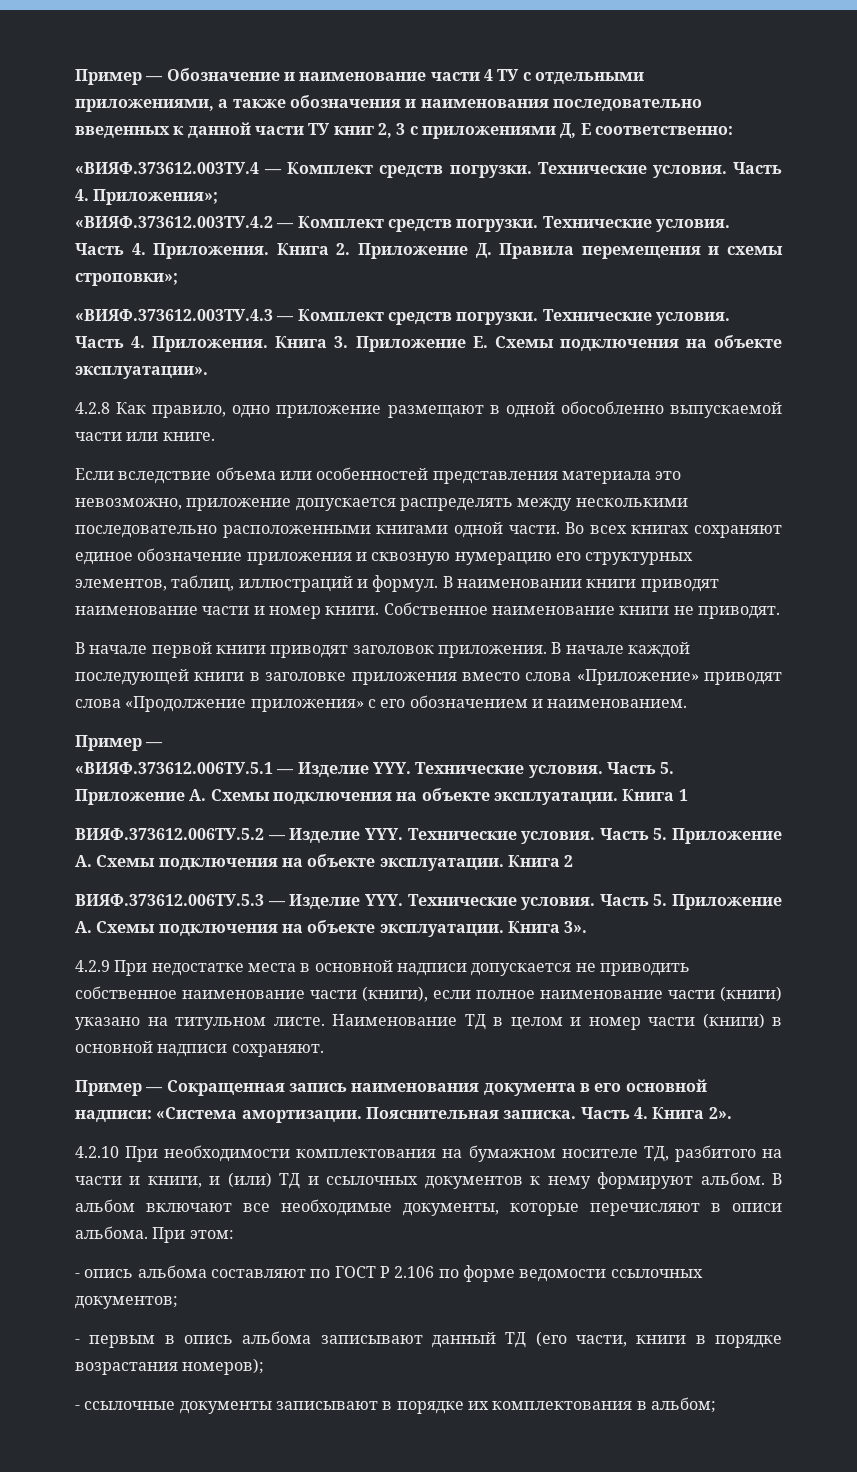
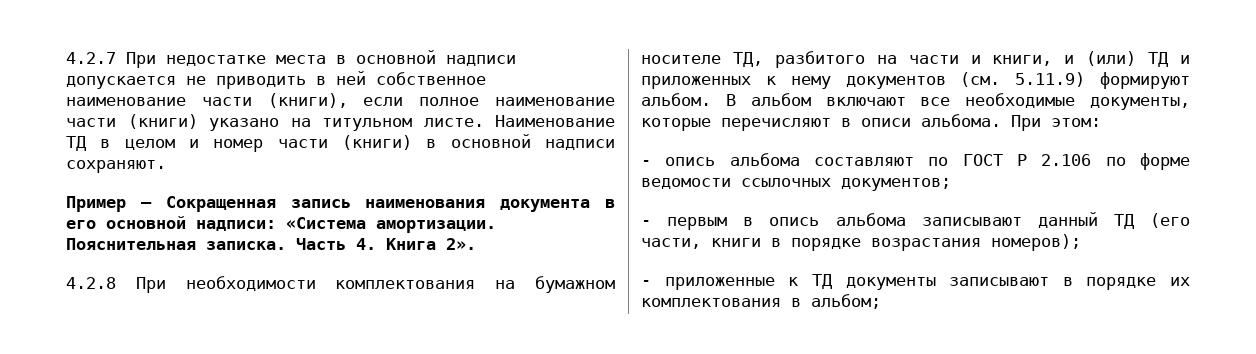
- Пример — Обозначение и наименование части 4 ТУ с отдельными приложениями, а также обозначения и наименования последовательно введенных к данной части ТУ книг 2, 3 с приложениями Д, Е соответственно:
- «ВИЯФ.373612.003ТУ.4 — Комплект средств погрузки. Технические условия. Часть 4. Приложения»;
- «ВИЯФ.373612.003ТУ.4.2 — Комплект средств погрузки. Технические условия. Часть 4. Приложения. Книга 2. Приложение Д. Правила перемещения и схемы строповки»;
- «ВИЯФ.373612.003ТУ.4.3 — Комплект средств погрузки. Технические условия. Часть 4. Приложения. Книга 3. Приложение Е. Схемы подключения на объекте эксплуатации».
- 4.2.8 Как правило, одно приложение размещают в одной обособленно выпускаемой части или книге.
- Если вследствие объема или особенностей представления материала это невозможно, приложение допускается распределять между несколькими последовательно расположенными книгами одной части. Во всех книгах сохраняют единое обозначение приложения и сквозную нумерацию его структурных элементов, таблиц, иллюстраций и формул. В наименовании книги приводят наименование части и номер книги. Собственное наименование книги не приводят.
- В начале первой книги приводят заголовок приложения. В начале каждой последующей книги в заголовке приложения вместо слова «Приложение» приводят слова «Продолжение приложения» с его обозначением и наименованием.
- Пример —
- «ВИЯФ.373612.006ТУ.5.1 — Изделие YYY. Технические условия. Часть 5. Приложение А. Схемы подключения на объекте эксплуатации. Книга 1
- ВИЯФ.373612.006ТУ.5.2 — Изделие YYY. Технические условия. Часть 5. Приложение А. Схемы подключения на объекте эксплуатации. Книга 2
- ВИЯФ.373612.006ТУ.5.3 — Изделие YYY. Технические условия. Часть 5. Приложение А. Схемы подключения на объекте эксплуатации. Книга 3».
- 4.2.9 При недостатке места в основной надписи допускается не приводить собственное наименование части (книги), если полное наименование части (книги) указано на титульном листе.
+ 4.2.7 При недостатке места в основной надписи допускается не приводить в ней собственное наименование части (книги), если полное наименование части (книги) указано на титульном листе.
- 4.2.10 При необходимости комплектования на бумажном носителе ТД, разбитого на части и книги, и (или) ТД и ссылочных документов к нему формируют альбом.
+ 4.2.8 При необходимости комплектования на бумажном носителе ТД, разбитого на части и книги, и (или) ТД и приложенных к нему документов (см. 5.11.9) формируют альбом.
- - ссылочные документы записывают в порядке их комплектования в альбом;
+ - приложенные к ТД документы записывают в порядке их комплектования в альбом;

